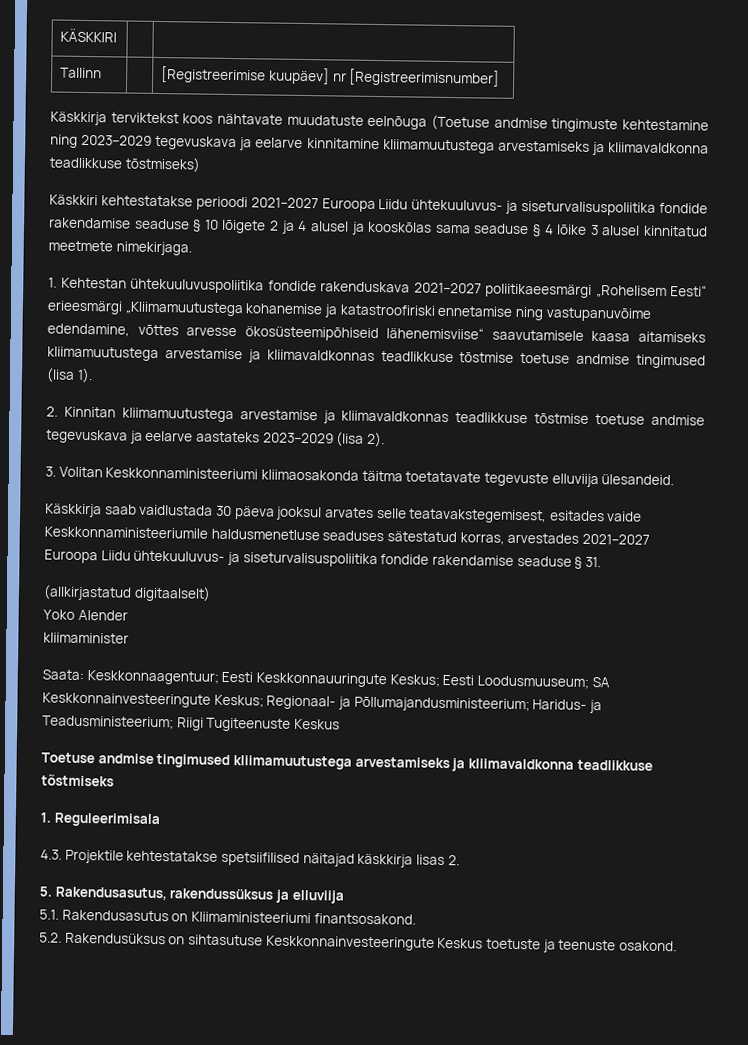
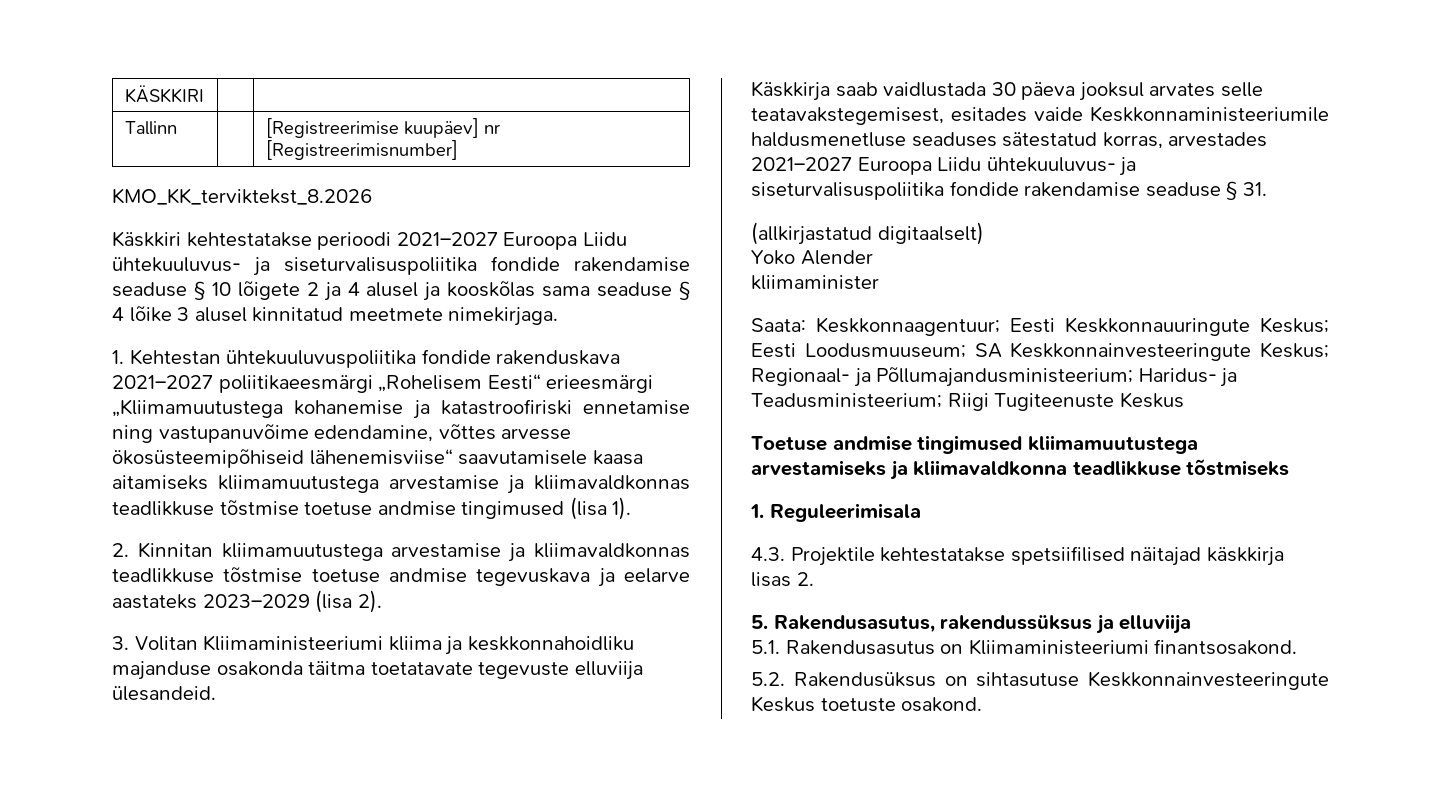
- Käskkirja terviktekst koos nähtavate muudatuste eelnõuga (Toetuse andmise tingimuste kehtestamine ning 2023–2029 tegevuskava ja eelarve kinnitamine kliimamuutustega arvestamiseks ja kliimavaldkonna teadlikkuse tõstmiseks)
+ KMO_KK_terviktekst_8.2026
- 3. Volitan Keskkonnaministeeriumi kliimaosakonda täitma toetatavate tegevuste elluviija ülesandeid.
+ 3. Volitan Kliimaministeeriumi kliima ja keskkonnahoidliku majanduse osakonda täitma toetatavate tegevuste elluviija ülesandeid.
- 5.2. Rakendusüksus on sihtasutuse Keskkonnainvesteeringute Keskus toetuste ja teenuste osakond.
+ 5.2. Rakendusüksus on sihtasutuse Keskkonnainvesteeringute Keskus toetuste osakond.

